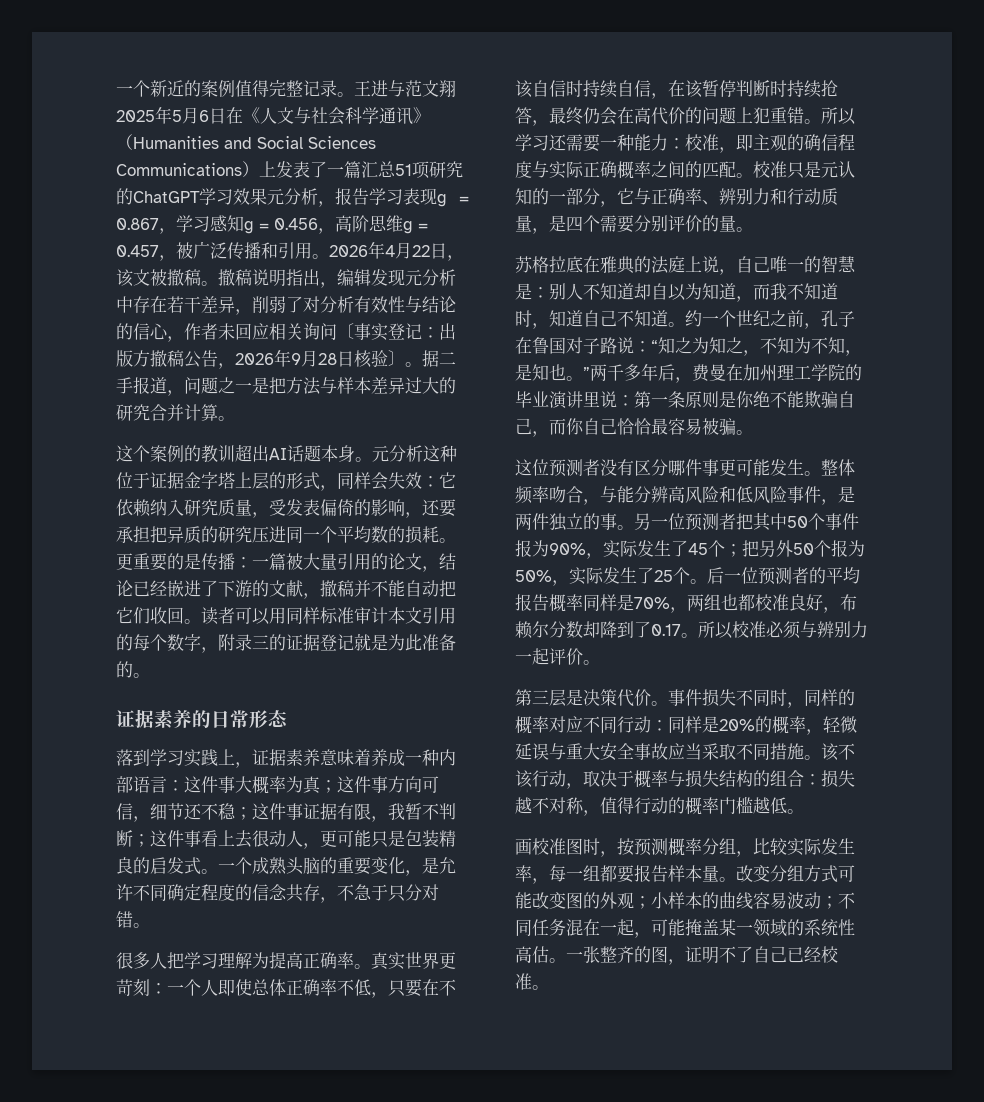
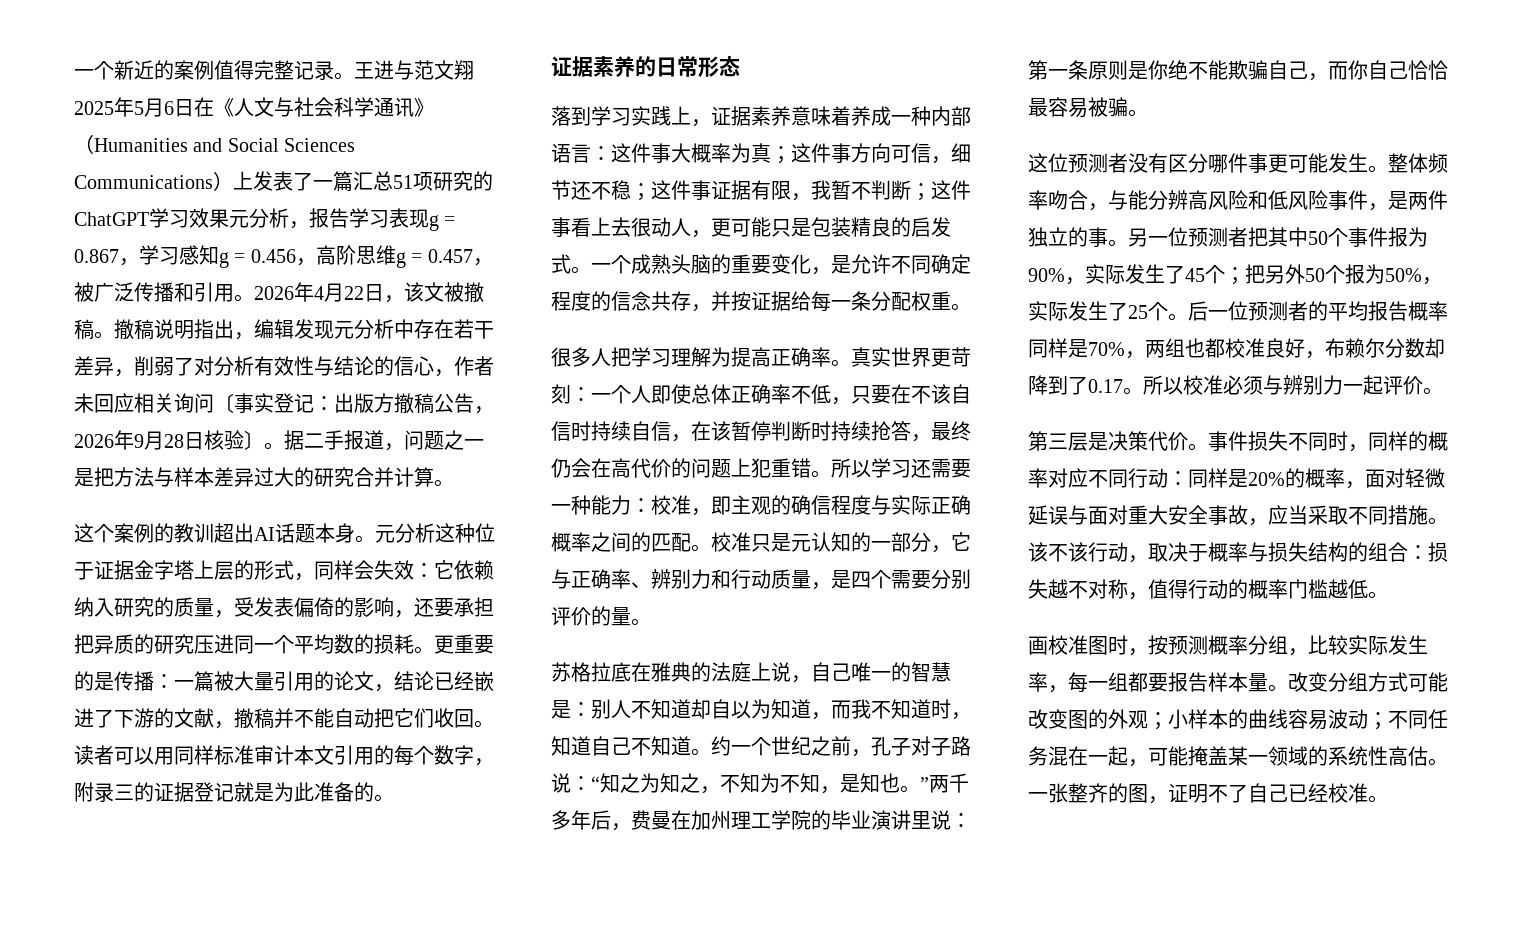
- 元分析这种位于证据金字塔上层的形式，同样会失效：它依赖纳入研究质量，受发表偏倚的影响，还要承担把异质的研究压进同一个平均数的损耗。
+ 元分析这种位于证据金字塔上层的形式，同样会失效：它依赖纳入研究的质量，受发表偏倚的影响，还要承担把异质的研究压进同一个平均数的损耗。
- 一个成熟头脑的重要变化，是允许不同确定程度的信念共存，不急于只分对错。
+ 一个成熟头脑的重要变化，是允许不同确定程度的信念共存，并按证据给每一条分配权重。
- 约一个世纪之前，孔子在鲁国对子路说：“知之为知之，不知为不知，是知也。”两千多年后，费曼在加州理工学院的毕业演讲里说：第一条原则是你绝不能欺骗自己，而你自己恰恰最容易被骗。
+ 约一个世纪之前，孔子对子路说：“知之为知之，不知为不知，是知也。”两千多年后，费曼在加州理工学院的毕业演讲里说：第一条原则是你绝不能欺骗自己，而你自己恰恰最容易被骗。
- 事件损失不同时，同样的概率对应不同行动：同样是20%的概率，轻微延误与重大安全事故应当采取不同措施。
+ 事件损失不同时，同样的概率对应不同行动：同样是20%的概率，面对轻微延误与面对重大安全事故，应当采取不同措施。

